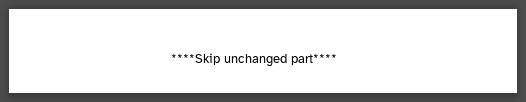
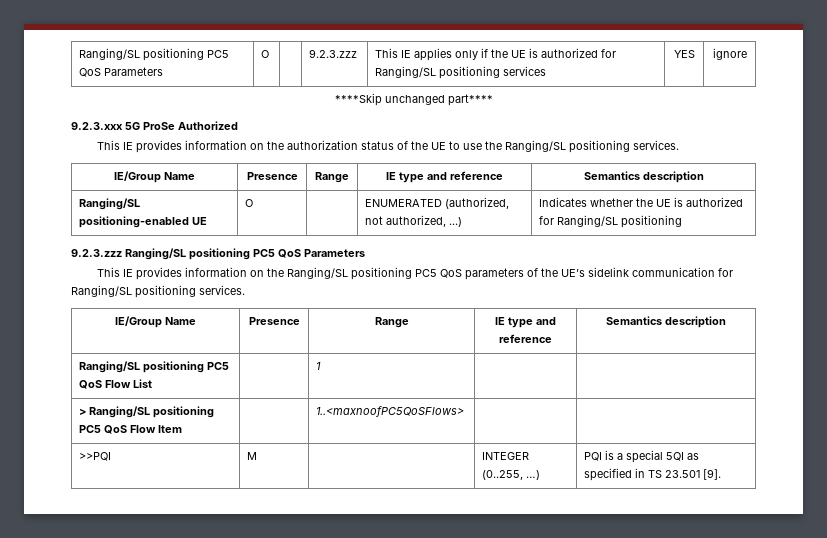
+ Ranging/SL positioning PC5 QoS Parameters | O | | 9.2.3.zzz | This IE applies only if the UE is authorized for Ranging/SL positioning services | YES | ignore
  ****Skip unchanged part****
+ 9.2.3.xxx 5G ProSe Authorized
+ This IE provides information on the authorization status of the UE to use the Ranging/SL positioning services.
+ IE/Group Name | Presence | Range | IE type and reference | Semantics description
+ Ranging/SL positioning-enabled UE | O | | ENUMERATED (authorized, not authorized, ...) | Indicates whether the UE is authorized for Ranging/SL positioning
+ 9.2.3.zzz Ranging/SL positioning PC5 QoS Parameters
+ This IE provides information on the Ranging/SL positioning PC5 QoS parameters of the UE’s sidelink communication for Ranging/SL positioning services.
+ IE/Group Name | Presence | Range | IE type and reference | Semantics description
+ Ranging/SL positioning PC5 QoS Flow List | | 1 | |
+ > Ranging/SL positioning PC5 QoS Flow Item | | 1..<maxnoofPC5QoSFlows> | |
+ >>PQI | M | | INTEGER (0..255, …) | PQI is a special 5QI as specified in TS 23.501 [9].

